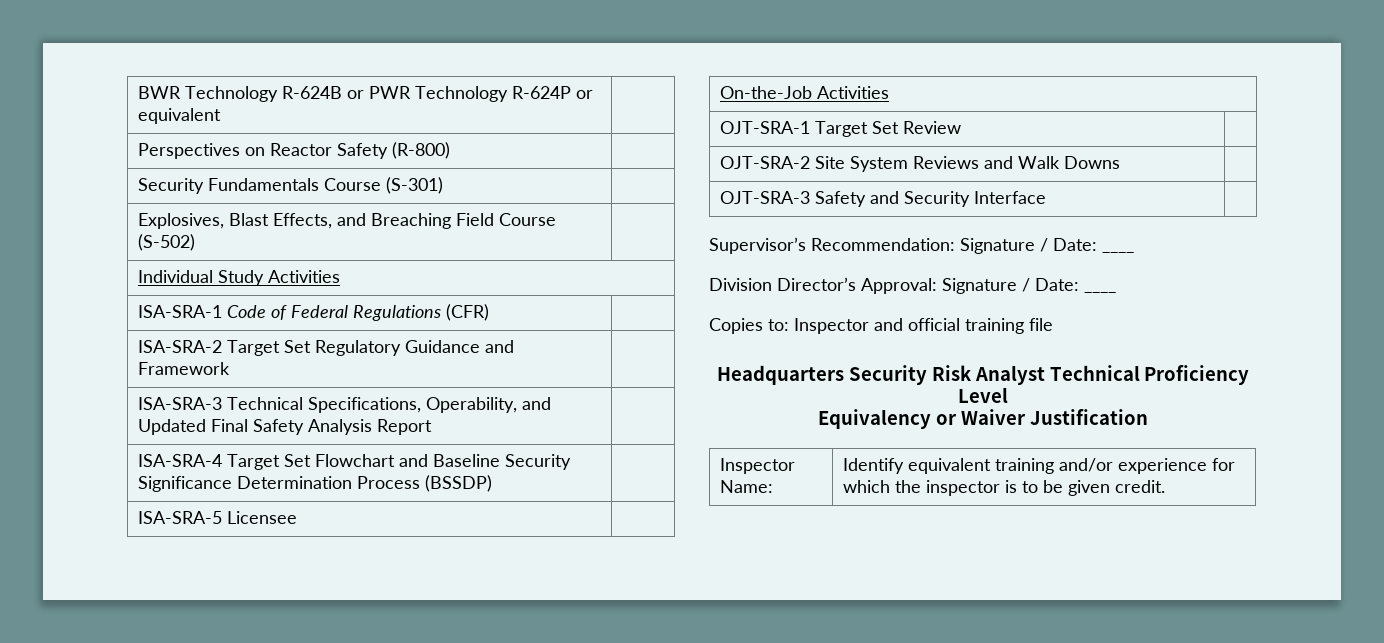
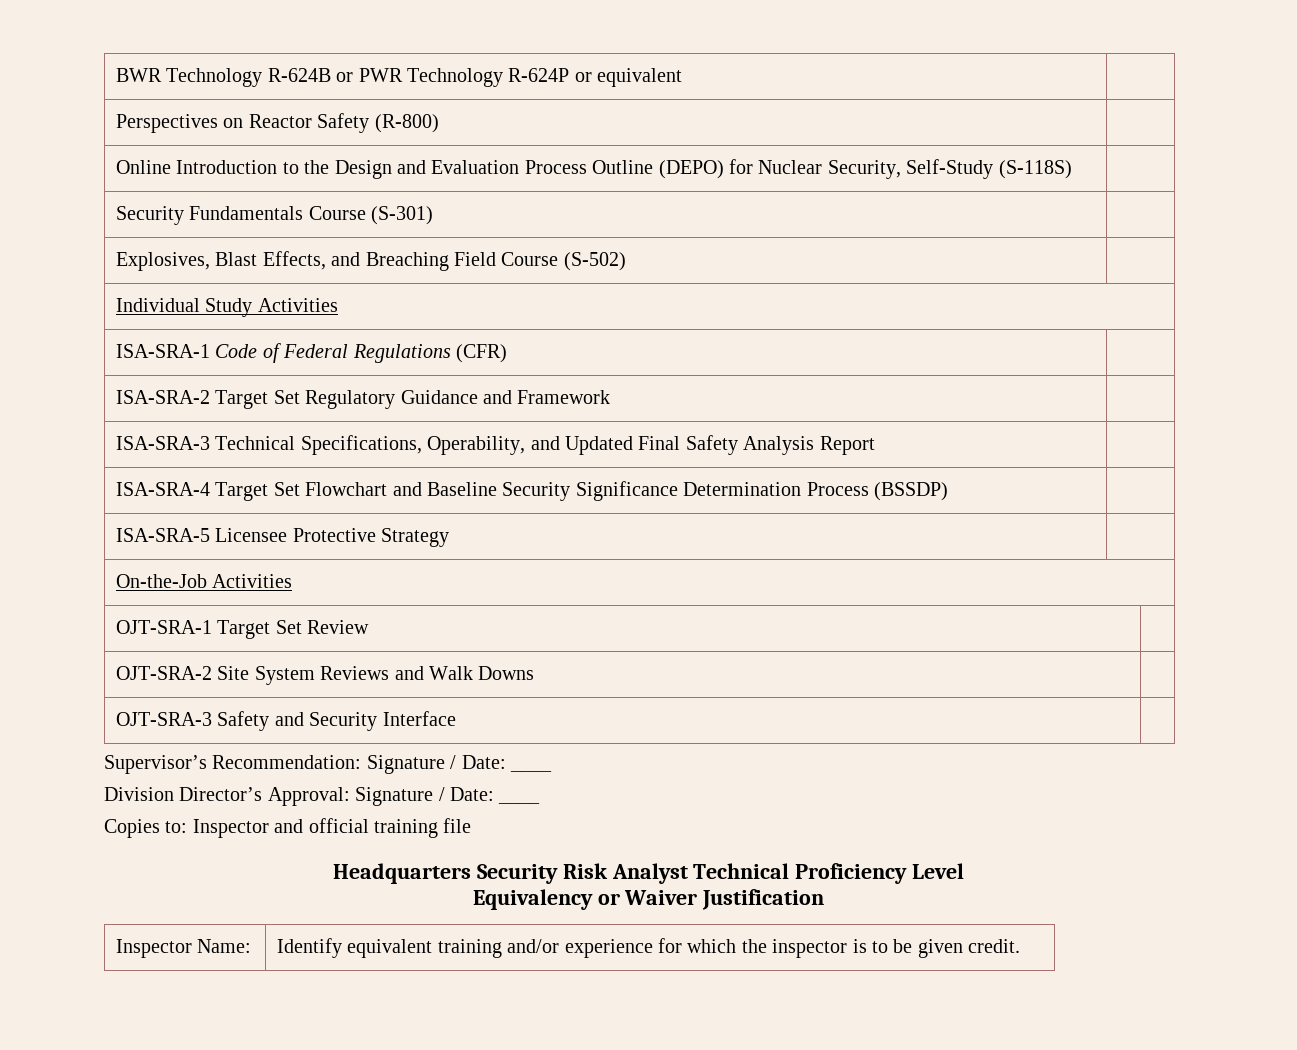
+ Online Introduction to the Design and Evaluation Process Outline (DEPO) for Nuclear Security, Self-Study (S-118S) |
- ISA-SRA-5 Licensee |
+ ISA-SRA-5 Licensee Protective Strategy |

